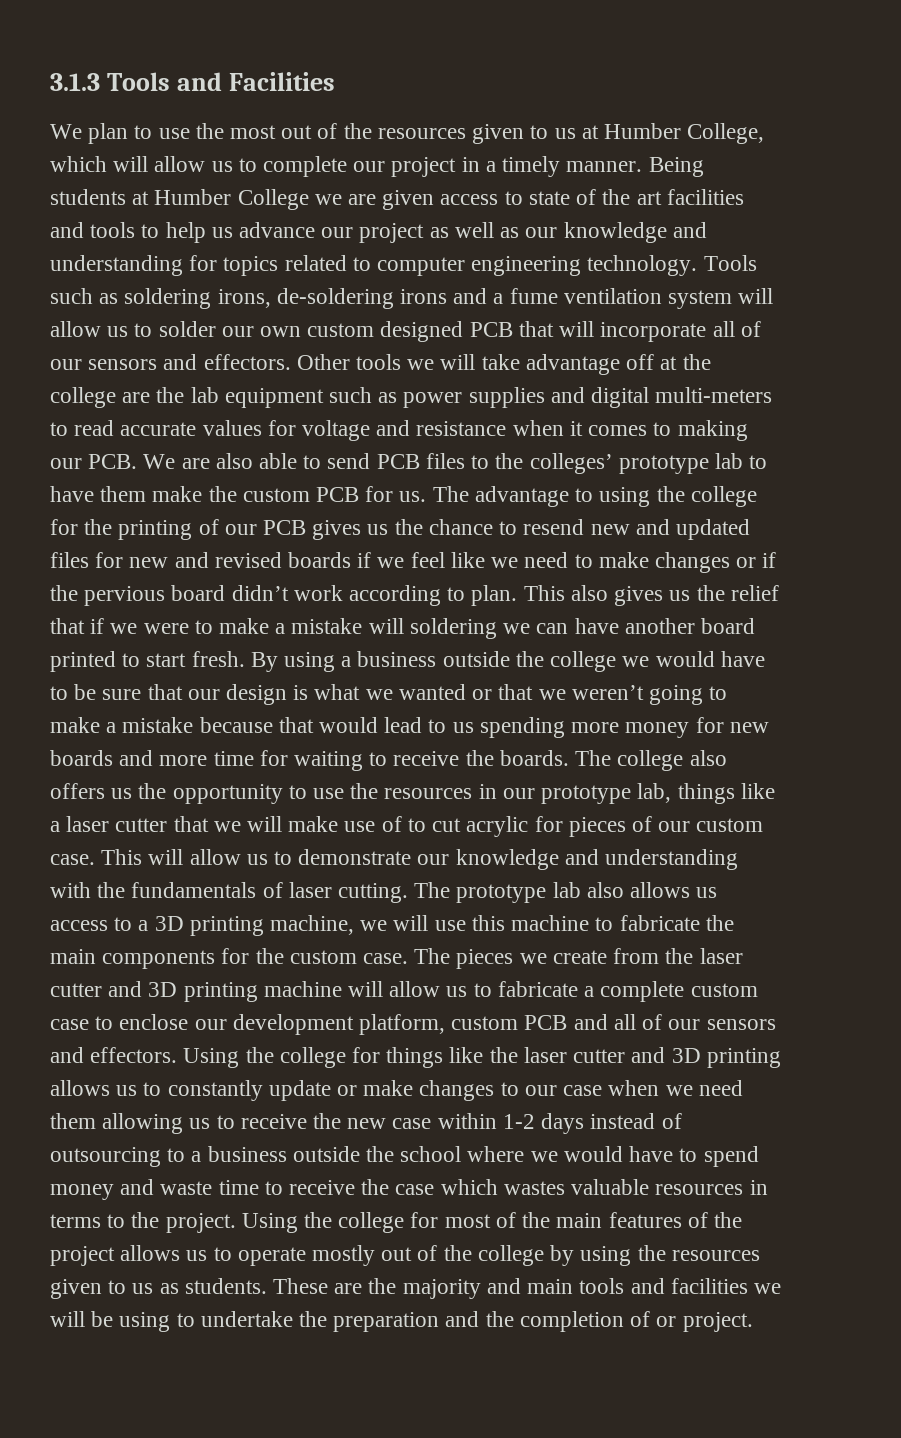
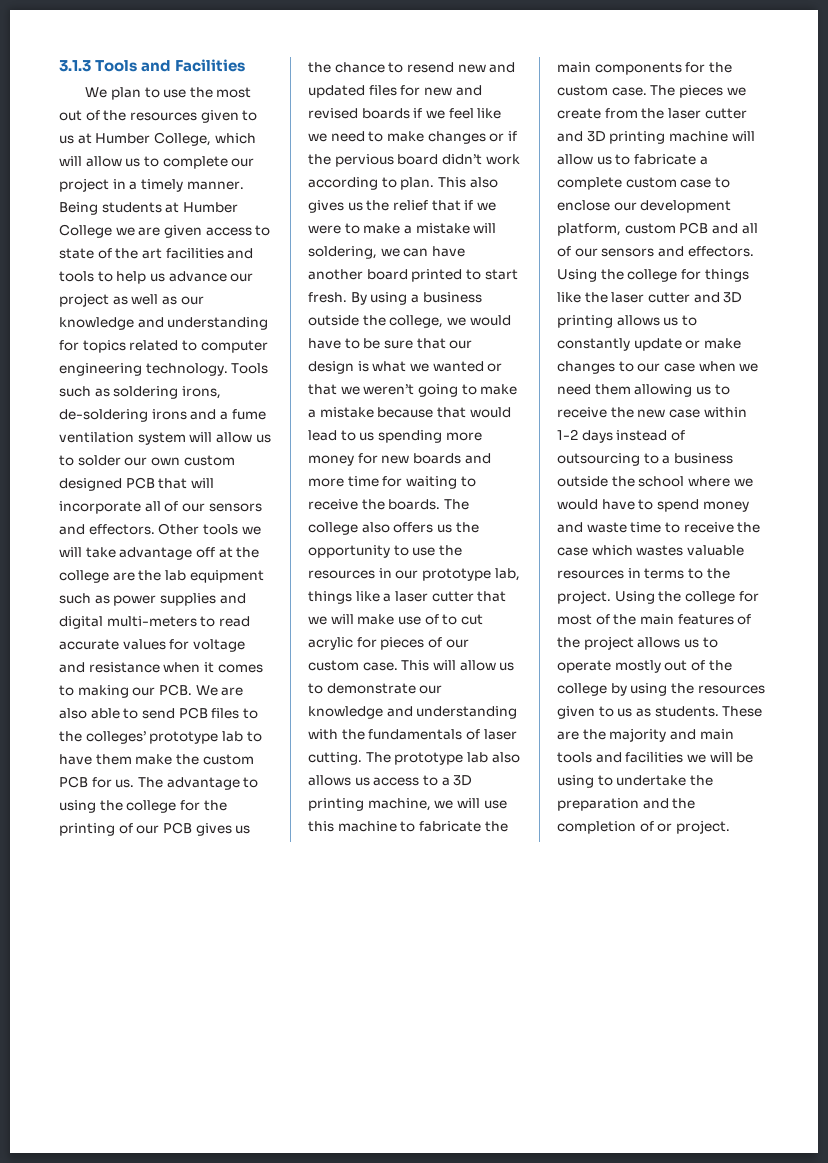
- This also gives us the relief that if we were to make a mistake will soldering we can have another board printed to start fresh.
+ This also gives us the relief that if we were to make a mistake will soldering, we can have another board printed to start fresh.
- By using a business outside the college we would have to be sure that our design is what we wanted or that we weren’t going to make a mistake because that would lead to us spending more money for new boards and more time for waiting to receive the boards.
+ By using a business outside the college, we would have to be sure that our design is what we wanted or that we weren’t going to make a mistake because that would lead to us spending more money for new boards and more time for waiting to receive the boards.

